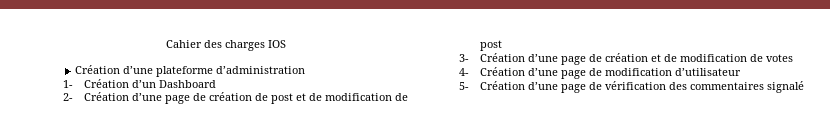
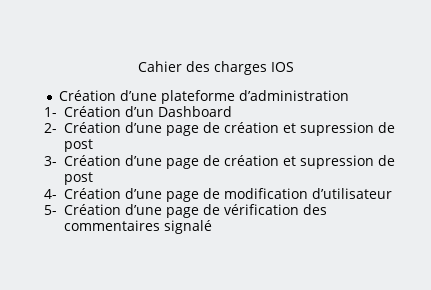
- 2- Création d’une page de création de post et de modification de post
+ 2- Création d’une page de création et supression de post
- 3- Création d’une page de création et de modification de votes
+ 3- Création d’une page de création et supression de post

